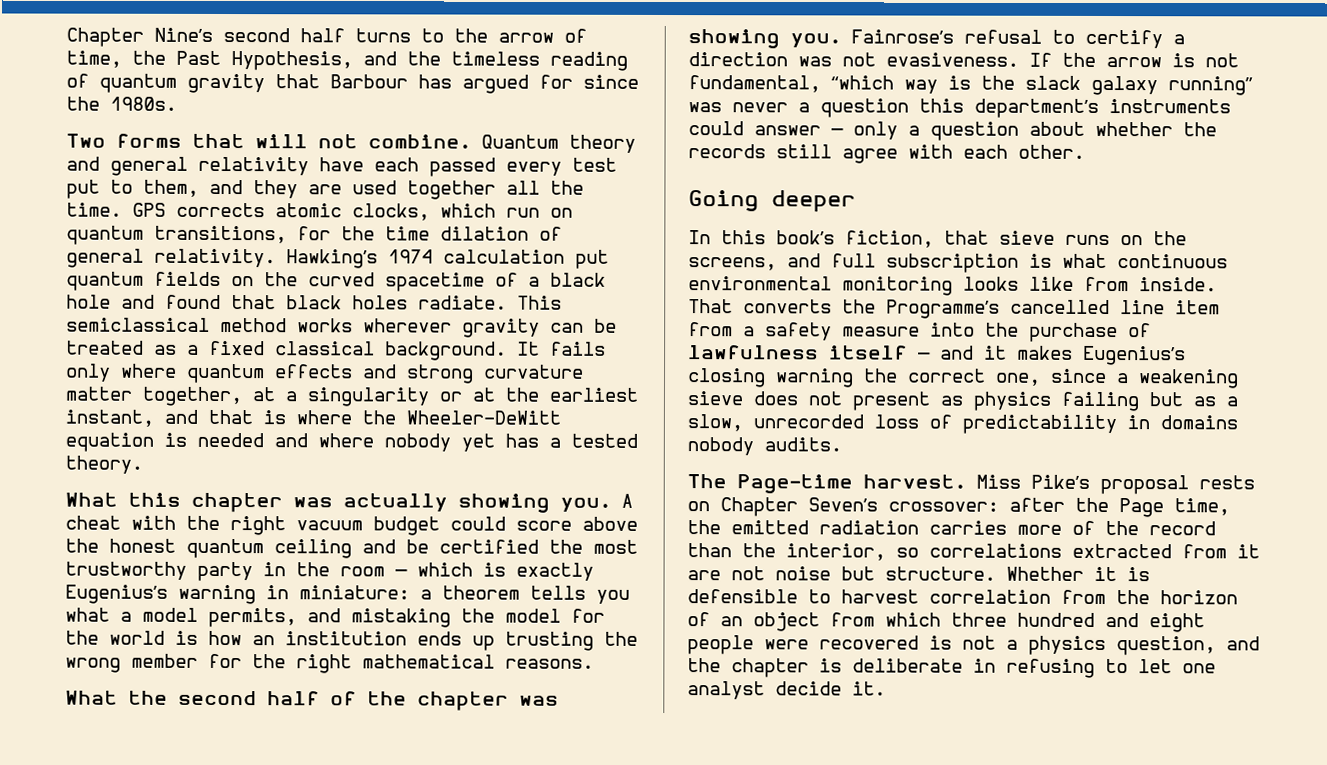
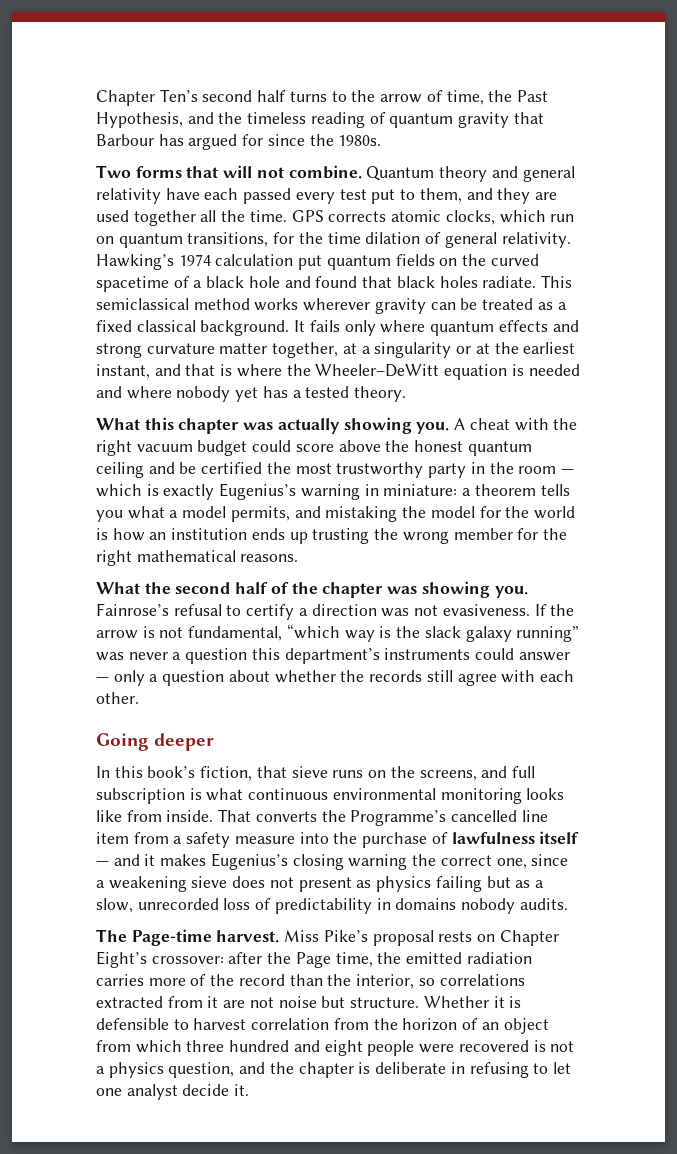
- Chapter Nine’s second half turns to the arrow of time, the Past Hypothesis, and the timeless reading of quantum gravity that Barbour has argued for since the 1980s.
+ Chapter Ten’s second half turns to the arrow of time, the Past Hypothesis, and the timeless reading of quantum gravity that Barbour has argued for since the 1980s.
- Miss Pike’s proposal rests on Chapter Seven’s crossover: after the Page time, the emitted radiation carries more of the record than the interior, so correlations extracted from it are not noise but structure.
+ Miss Pike’s proposal rests on Chapter Eight’s crossover: after the Page time, the emitted radiation carries more of the record than the interior, so correlations extracted from it are not noise but structure.

